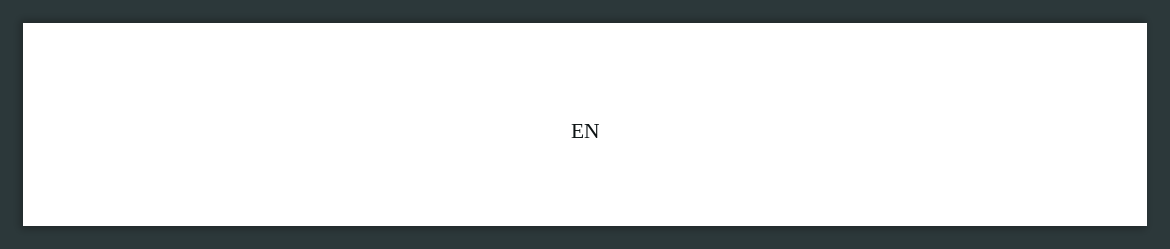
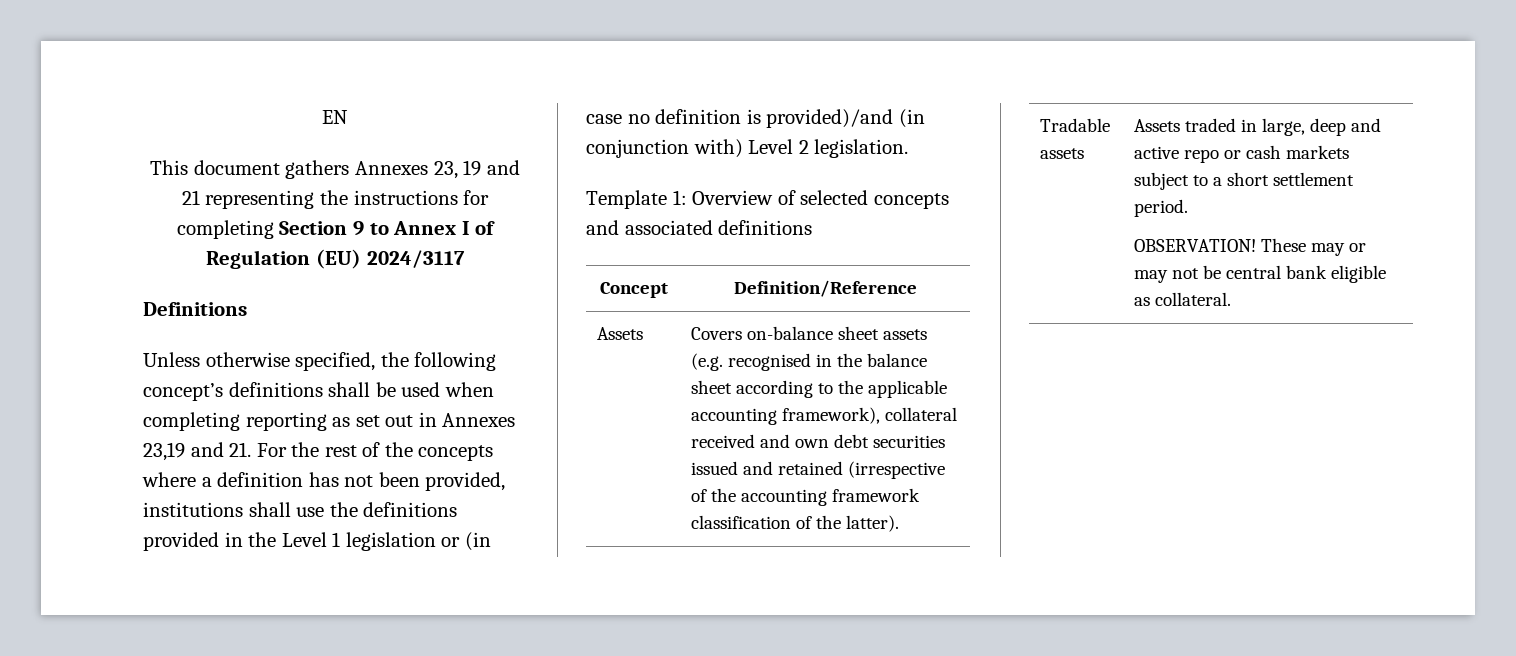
+ This document gathers Annexes 23, 19 and 21 representing the instructions for completing Section 9 to Annex I of Regulation (EU) 2024/3117
+ Definitions
+ Unless otherwise specified, the following concept’s definitions shall be used when completing reporting as set out in Annexes 23,19 and 21. For the rest of the concepts where a definition has not been provided, institutions shall use the definitions provided in the Level 1 legislation or (in case no definition is provided)/and (in conjunction with) Level 2 legislation.
+ Template 1: Overview of selected concepts and associated definitions
+ Concept | Definition/Reference
+ Assets | Covers on-balance sheet assets (e.g. recognised in the balance sheet according to the applicable accounting framework), collateral received and own debt securities issued and retained (irrespective of the accounting framework classification of the latter).
+ Tradable assets | Assets traded in large, deep and active repo or cash markets subject to a short settlement period.
+ OBSERVATION! These may or may not be central bank eligible as collateral.

